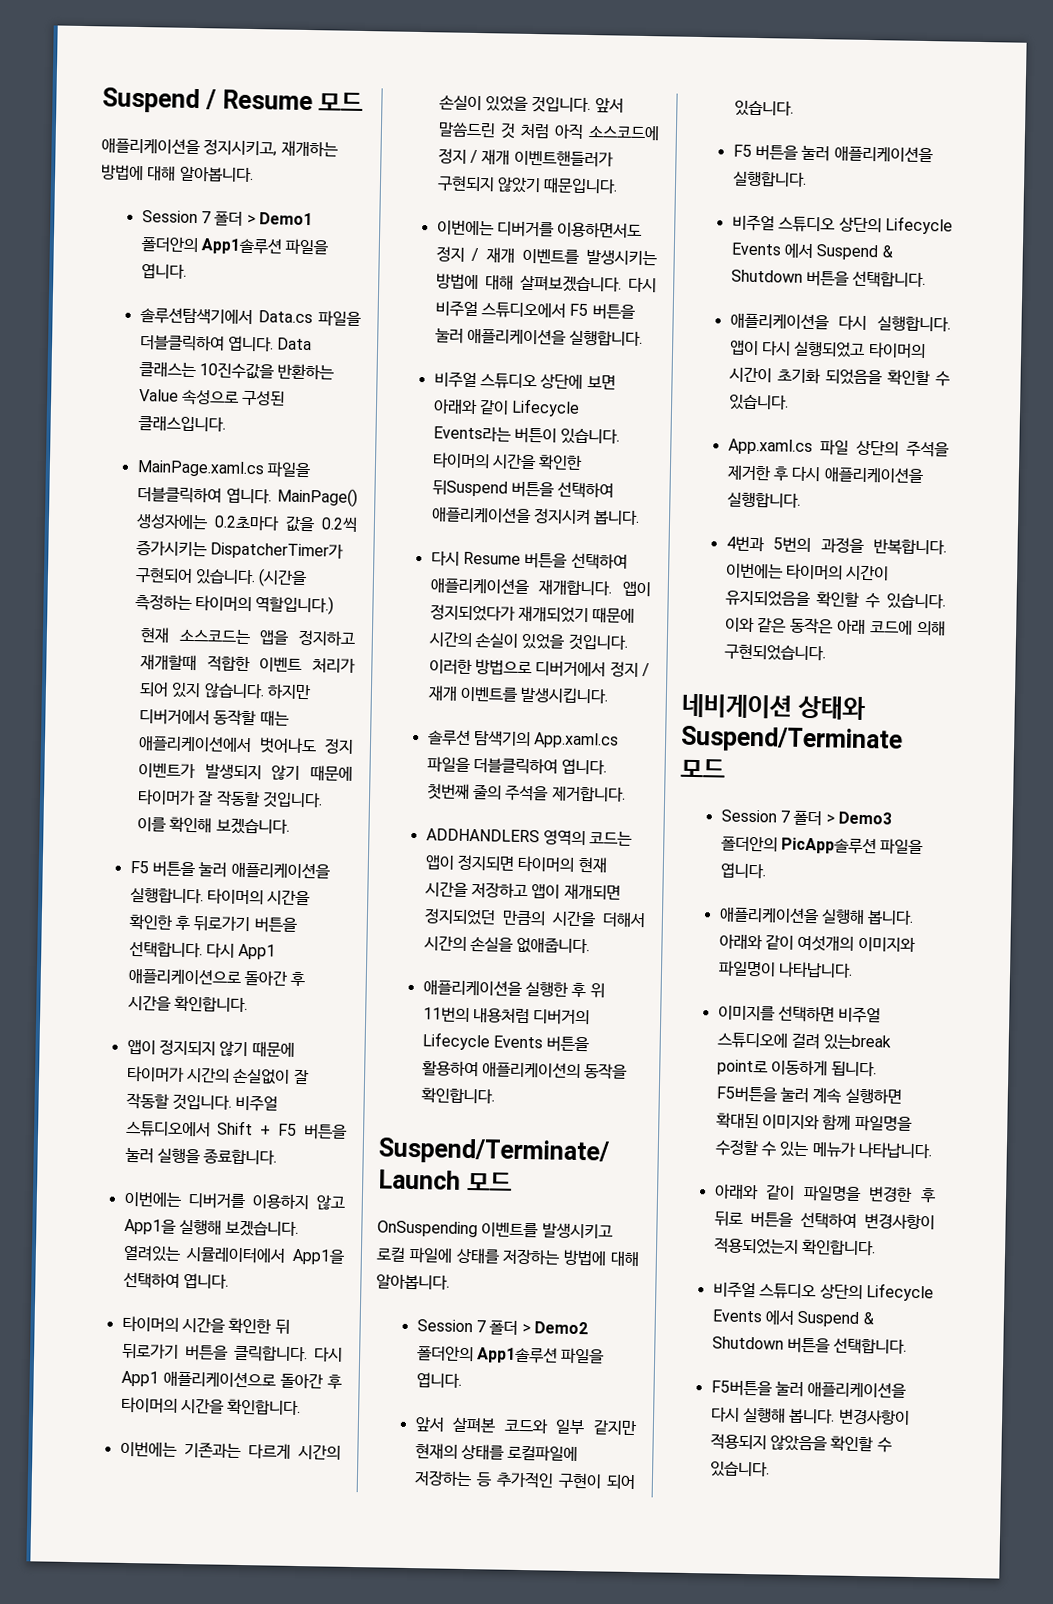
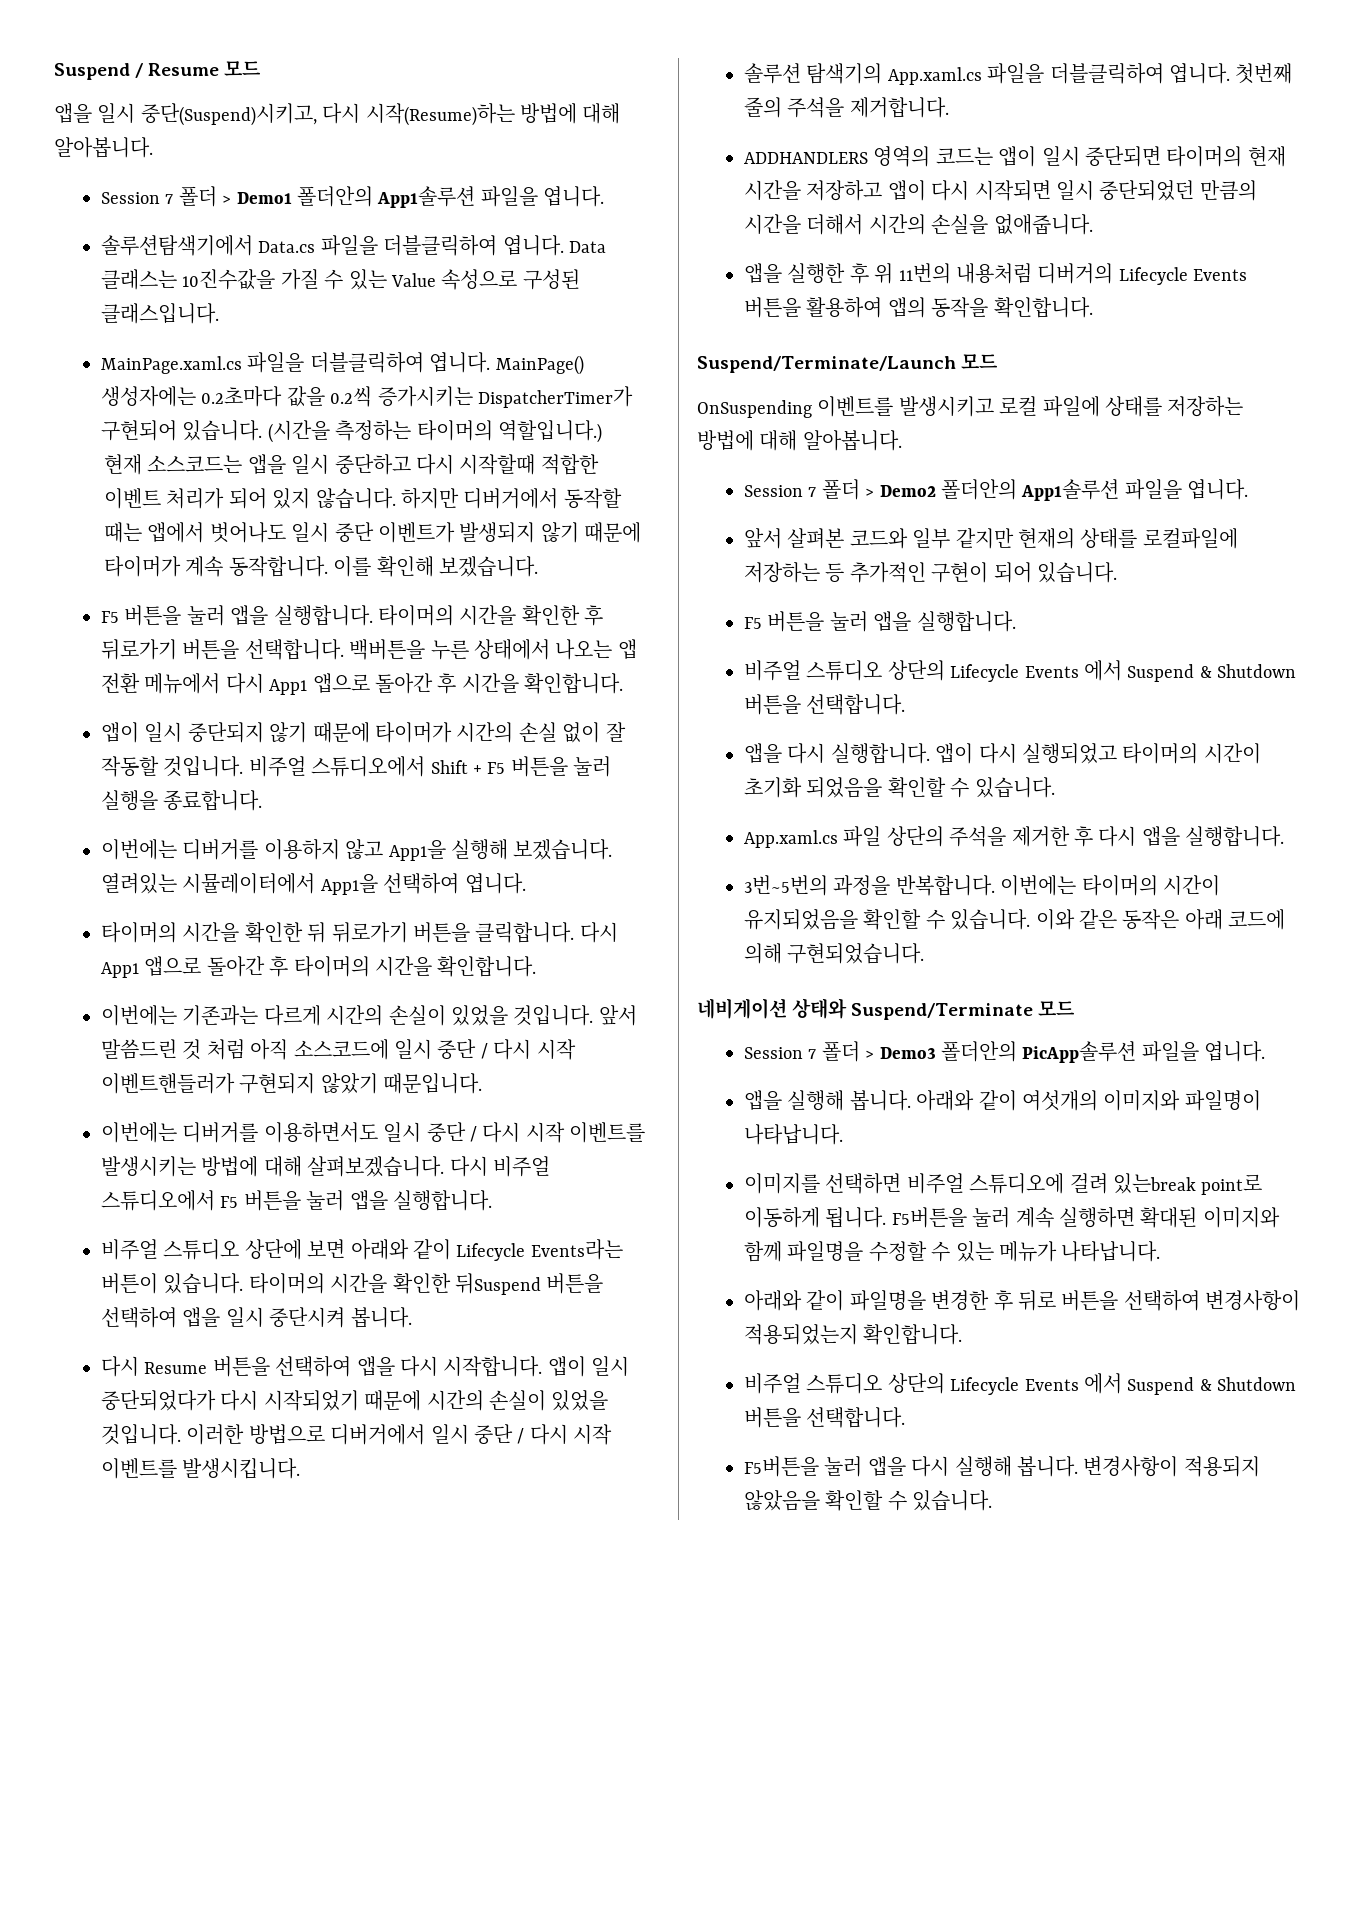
- 애플리케이션을 정지시키고, 재개하는 방법에 대해 알아봅니다.
+ 앱을 일시 중단(Suspend)시키고, 다시 시작(Resume)하는 방법에 대해 알아봅니다.
- Data 클래스는 10진수값을 반환하는 Value 속성으로 구성된 클래스입니다.
+ Data 클래스는 10진수값을 가질 수 있는 Value 속성으로 구성된 클래스입니다.
- 현재 소스코드는 앱을 정지하고 재개할때 적합한 이벤트 처리가 되어 있지 않습니다.
+ 현재 소스코드는 앱을 일시 중단하고 다시 시작할때 적합한 이벤트 처리가 되어 있지 않습니다.
- 하지만 디버거에서 동작할 때는 애플리케이션에서 벗어나도 정지 이벤트가 발생되지 않기 때문에 타이머가 잘 작동할 것입니다.
+ 하지만 디버거에서 동작할 때는 앱에서 벗어나도 일시 중단 이벤트가 발생되지 않기 때문에 타이머가 계속 동작합니다.
  이를 확인해 보겠습니다.
- F5 버튼을 눌러 애플리케이션을 실행합니다.
+ F5 버튼을 눌러 앱을 실행합니다.
- 다시 App1 애플리케이션으로 돌아간 후 시간을 확인합니다.
+ 백버튼을 누른 상태에서 나오는 앱 전환 메뉴에서 다시 App1 앱으로 돌아간 후 시간을 확인합니다.
- 앱이 정지되지 않기 때문에 타이머가 시간의 손실없이 잘 작동할 것입니다.
+ 앱이 일시 중단되지 않기 때문에 타이머가 시간의 손실 없이 잘 작동할 것입니다.
- 다시 App1 애플리케이션으로 돌아간 후 타이머의 시간을 확인합니다.
+ 다시 App1 앱으로 돌아간 후 타이머의 시간을 확인합니다.
- 앞서 말씀드린 것 처럼 아직 소스코드에 정지 / 재개 이벤트핸들러가 구현되지 않았기 때문입니다.
+ 앞서 말씀드린 것 처럼 아직 소스코드에 일시 중단 / 다시 시작 이벤트핸들러가 구현되지 않았기 때문입니다.
- 이번에는 디버거를 이용하면서도 정지 / 재개 이벤트를 발생시키는 방법에 대해 살펴보겠습니다.
+ 이번에는 디버거를 이용하면서도 일시 중단 / 다시 시작 이벤트를 발생시키는 방법에 대해 살펴보겠습니다.
- 다시 비주얼 스튜디오에서 F5 버튼을 눌러 애플리케이션을 실행합니다.
+ 다시 비주얼 스튜디오에서 F5 버튼을 눌러 앱을 실행합니다.
- 타이머의 시간을 확인한 뒤Suspend 버튼을 선택하여 애플리케이션을 정지시켜 봅니다.
+ 타이머의 시간을 확인한 뒤Suspend 버튼을 선택하여 앱을 일시 중단시켜 봅니다.
- 다시 Resume 버튼을 선택하여 애플리케이션을 재개합니다. 앱이 정지되었다가 재개되었기 때문에 시간의 손실이 있었을 것입니다.
+ 다시 Resume 버튼을 선택하여 앱을 다시 시작합니다. 앱이 일시 중단되었다가 다시 시작되었기 때문에 시간의 손실이 있었을 것입니다.
- 이러한 방법으로 디버거에서 정지 / 재개 이벤트를 발생시킵니다.
+ 이러한 방법으로 디버거에서 일시 중단 / 다시 시작 이벤트를 발생시킵니다.
- ADDHANDLERS 영역의 코드는 앱이 정지되면 타이머의 현재 시간을 저장하고 앱이 재개되면 정지되었던 만큼의 시간을 더해서 시간의 손실을 없애줍니다.
+ ADDHANDLERS 영역의 코드는 앱이 일시 중단되면 타이머의 현재 시간을 저장하고 앱이 다시 시작되면 일시 중단되었던 만큼의 시간을 더해서 시간의 손실을 없애줍니다.
- 애플리케이션을 실행한 후 위 11번의 내용처럼 디버거의 Lifecycle Events 버튼을 활용하여 애플리케이션의 동작을 확인합니다.
+ 앱을 실행한 후 위 11번의 내용처럼 디버거의 Lifecycle Events 버튼을 활용하여 앱의 동작을 확인합니다.
  앞서 살펴본 코드와 일부 같지만 현재의 상태를 로컬파일에 저장하는 등 추가적인 구현이 되어 있습니다.
- F5 버튼을 눌러 애플리케이션을 실행합니다.
+ F5 버튼을 눌러 앱을 실행합니다.
- 애플리케이션을 다시 실행합니다.
+ 앱을 다시 실행합니다.
- App.xaml.cs 파일 상단의 주석을 제거한 후 다시 애플리케이션을 실행합니다.
- 4번과 5번의 과정을 반복합니다.
+ App.xaml.cs 파일 상단의 주석을 제거한 후 다시 앱을 실행합니다.
+ 3번~5번의 과정을 반복합니다.
- 애플리케이션을 실행해 봅니다.
+ 앱을 실행해 봅니다.
- F5버튼을 눌러 애플리케이션을 다시 실행해 봅니다.
+ F5버튼을 눌러 앱을 다시 실행해 봅니다.

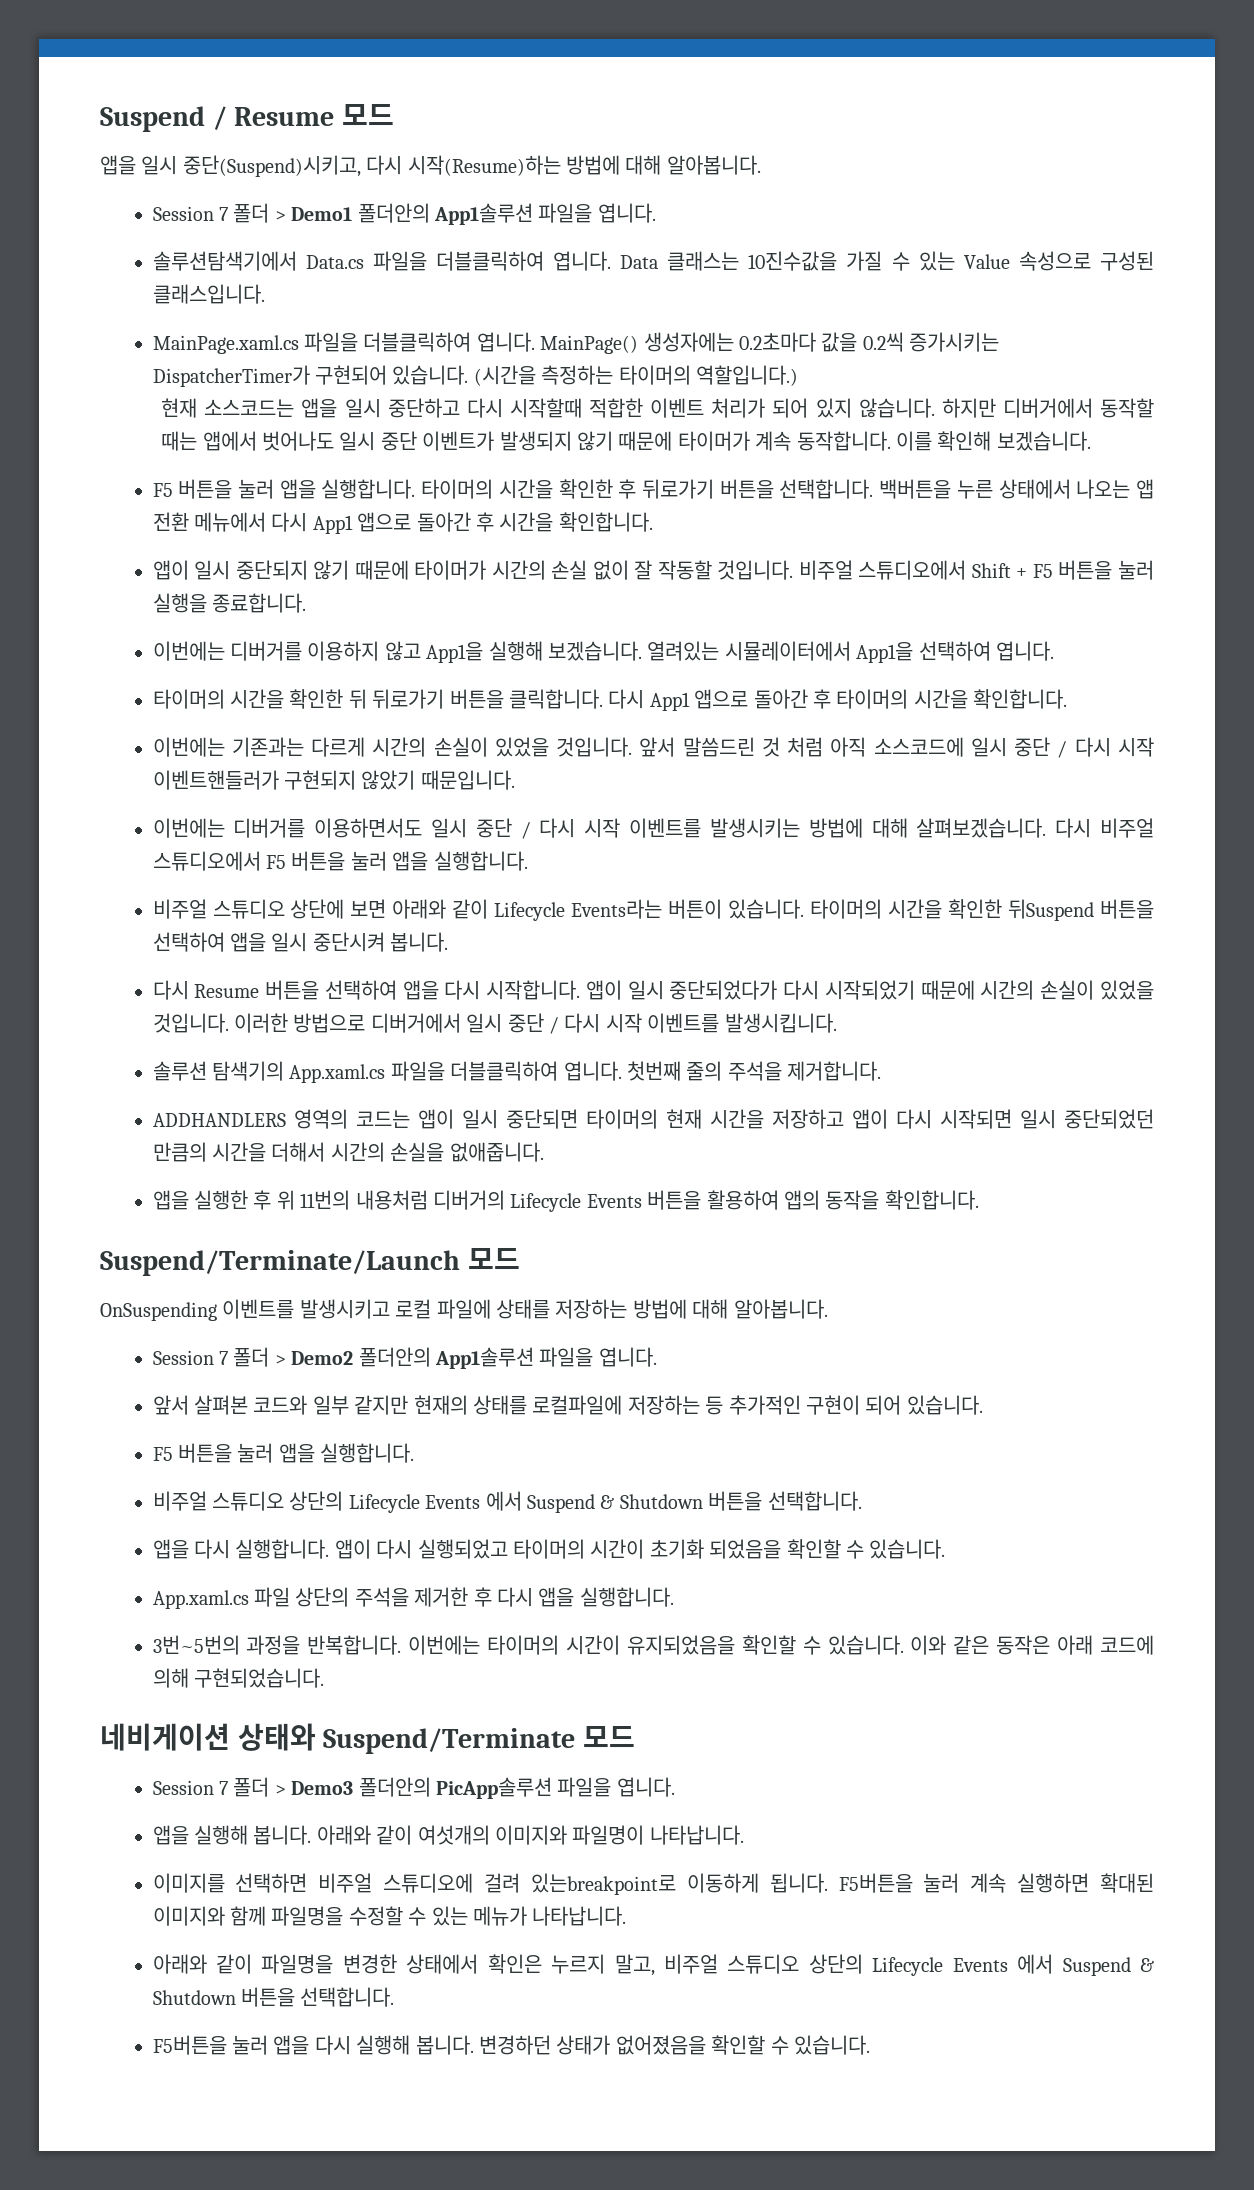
- 이미지를 선택하면 비주얼 스튜디오에 걸려 있는break point로 이동하게 됩니다.
+ 이미지를 선택하면 비주얼 스튜디오에 걸려 있는breakpoint로 이동하게 됩니다.
- 아래와 같이 파일명을 변경한 후 뒤로 버튼을 선택하여 변경사항이 적용되었는지 확인합니다.
- 비주얼 스튜디오 상단의 Lifecycle Events 에서 Suspend & Shutdown 버튼을 선택합니다.
+ 아래와 같이 파일명을 변경한 상태에서 확인은 누르지 말고, 비주얼 스튜디오 상단의 Lifecycle Events 에서 Suspend & Shutdown 버튼을 선택합니다.
- 변경사항이 적용되지 않았음을 확인할 수 있습니다.
+ 변경하던 상태가 없어졌음을 확인할 수 있습니다.

